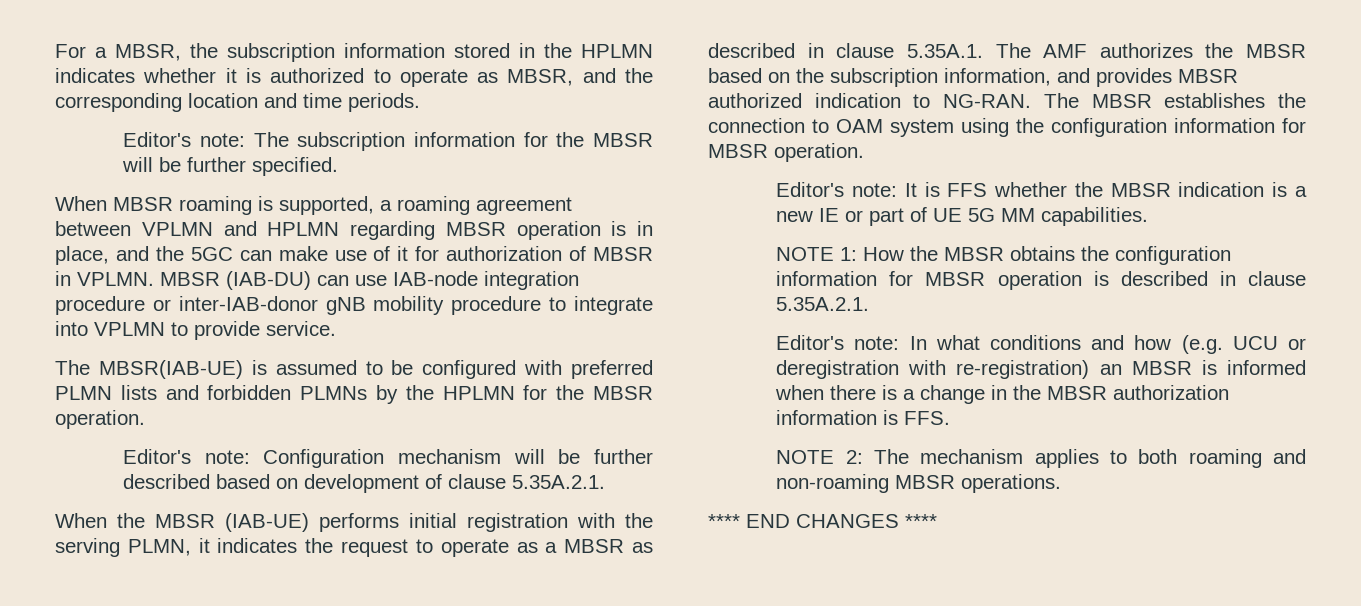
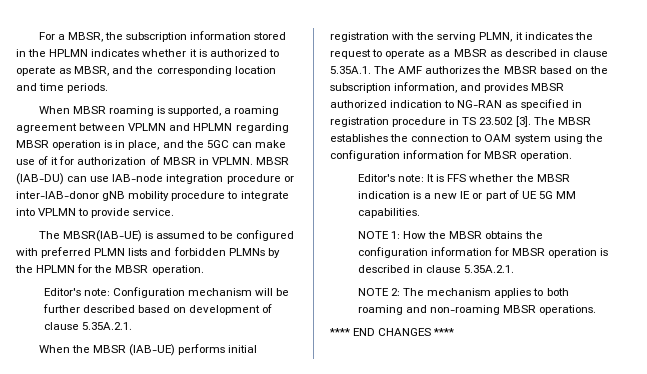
- Editor's note: The subscription information for the MBSR will be further specified.
- When the MBSR (IAB-UE) performs initial registration with the serving PLMN, it indicates the request to operate as a MBSR as described in clause 5.35A.1. The AMF authorizes the MBSR based on the subscription information, and provides MBSR authorized indication to NG-RAN.
+ When the MBSR (IAB-UE) performs initial registration with the serving PLMN, it indicates the request to operate as a MBSR as described in clause 5.35A.1. The AMF authorizes the MBSR based on the subscription information, and provides MBSR authorized indication to NG-RAN as specified in registration procedure in TS 23.502 [3].
- Editor's note: In what conditions and how (e.g. UCU or deregistration with re-registration) an MBSR is informed when there is a change in the MBSR authorization information is FFS.

